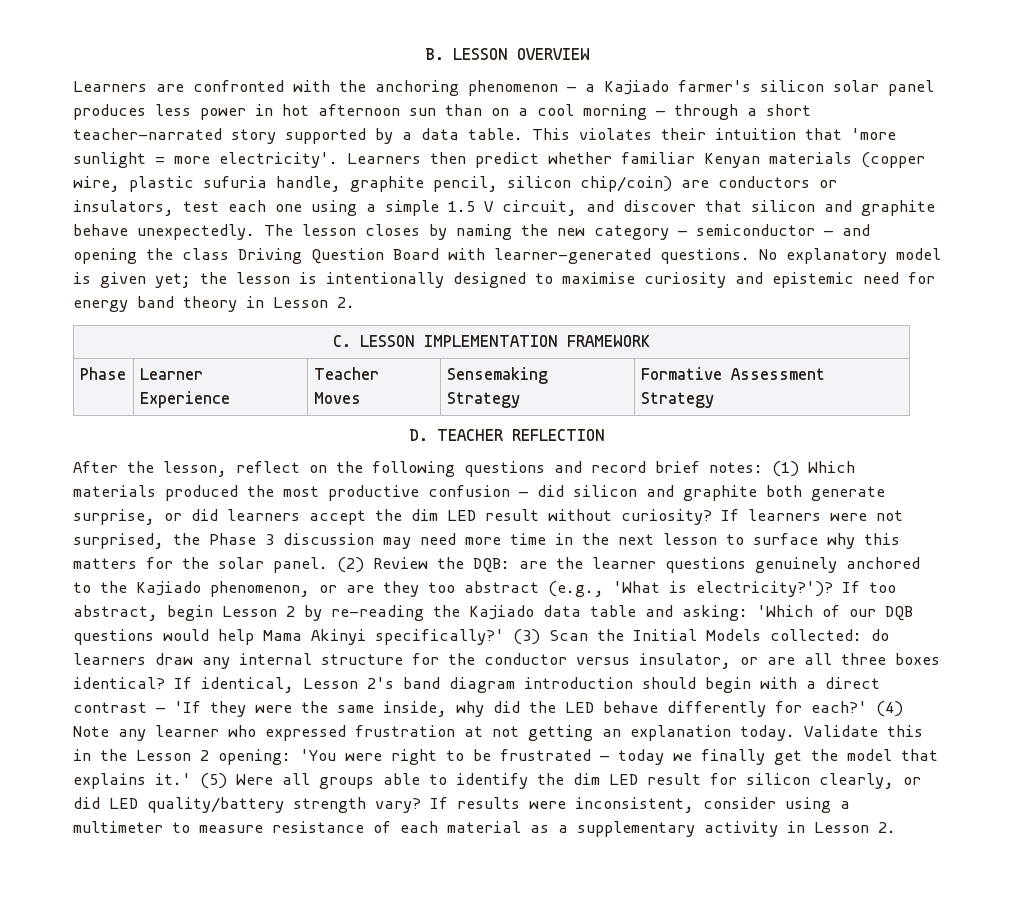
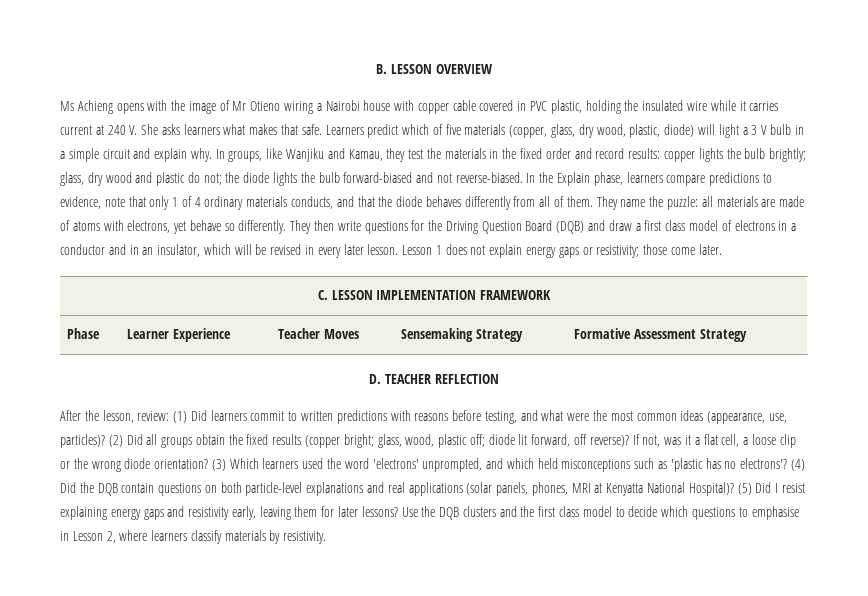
- Learners are confronted with the anchoring phenomenon — a Kajiado farmer's silicon solar panel produces less power in hot afternoon sun than on a cool morning — through a short teacher-narrated story supported by a data table. This violates their intuition that 'more sunlight = more electricity'. Learners then predict whether familiar Kenyan materials (copper wire, plastic sufuria handle, graphite pencil, silicon chip/coin) are conductors or insulators, test each one using a simple 1.5 V circuit, and discover that silicon and graphite behave unexpectedly. The lesson closes by naming the new category — semiconductor — and opening the class Driving Question Board with learner-generated questions. No explanatory model is given yet; the lesson is intentionally designed to maximise curiosity and epistemic need for energy band theory in Lesson 2.
+ Ms Achieng opens with the image of Mr Otieno wiring a Nairobi house with copper cable covered in PVC plastic, holding the insulated wire while it carries current at 240 V. She asks learners what makes that safe. Learners predict which of five materials (copper, glass, dry wood, plastic, diode) will light a 3 V bulb in a simple circuit and explain why. In groups, like Wanjiku and Kamau, they test the materials in the fixed order and record results: copper lights the bulb brightly; glass, dry wood and plastic do not; the diode lights the bulb forward-biased and not reverse-biased. In the Explain phase, learners compare predictions to evidence, note that only 1 of 4 ordinary materials conducts, and that the diode behaves differently from all of them. They name the puzzle: all materials are made of atoms with electrons, yet behave so differently. They then write questions for the Driving Question Board (DQB) and draw a first class model of electrons in a conductor and in an insulator, which will be revised in every later lesson. Lesson 1 does not explain energy gaps or resistivity; those come later.
- After the lesson, reflect on the following questions and record brief notes: (1) Which materials produced the most productive confusion — did silicon and graphite both generate surprise, or did learners accept the dim LED result without curiosity? If learners were not surprised, the Phase 3 discussion may need more time in the next lesson to surface why this matters for the solar panel. (2) Review the DQB: are the learner questions genuinely anchored to the Kajiado phenomenon, or are they too abstract (e.g., 'What is electricity?')? If too abstract, begin Lesson 2 by re-reading the Kajiado data table and asking: 'Which of our DQB questions would help Mama Akinyi specifically?' (3) Scan the Initial Models collected: do learners draw any internal structure for the conductor versus insulator, or are all three boxes identical? If identical, Lesson 2's band diagram introduction should begin with a direct contrast — 'If they were the same inside, why did the LED behave differently for each?' (4) Note any learner who expressed frustration at not getting an explanation today. Validate this in the Lesson 2 opening: 'You were right to be frustrated — today we finally get the model that explains it.' (5) Were all groups able to identify the dim LED result for silicon clearly, or did LED quality/battery strength vary? If results were inconsistent, consider using a multimeter to measure resistance of each material as a supplementary activity in Lesson 2.
+ After the lesson, review: (1) Did learners commit to written predictions with reasons before testing, and what were the most common ideas (appearance, use, particles)? (2) Did all groups obtain the fixed results (copper bright; glass, wood, plastic off; diode lit forward, off reverse)? If not, was it a flat cell, a loose clip or the wrong diode orientation? (3) Which learners used the word 'electrons' unprompted, and which held misconceptions such as 'plastic has no electrons'? (4) Did the DQB contain questions on both particle-level explanations and real applications (solar panels, phones, MRI at Kenyatta National Hospital)? (5) Did I resist explaining energy gaps and resistivity early, leaving them for later lessons? Use the DQB clusters and the first class model to decide which questions to emphasise in Lesson 2, where learners classify materials by resistivity.

